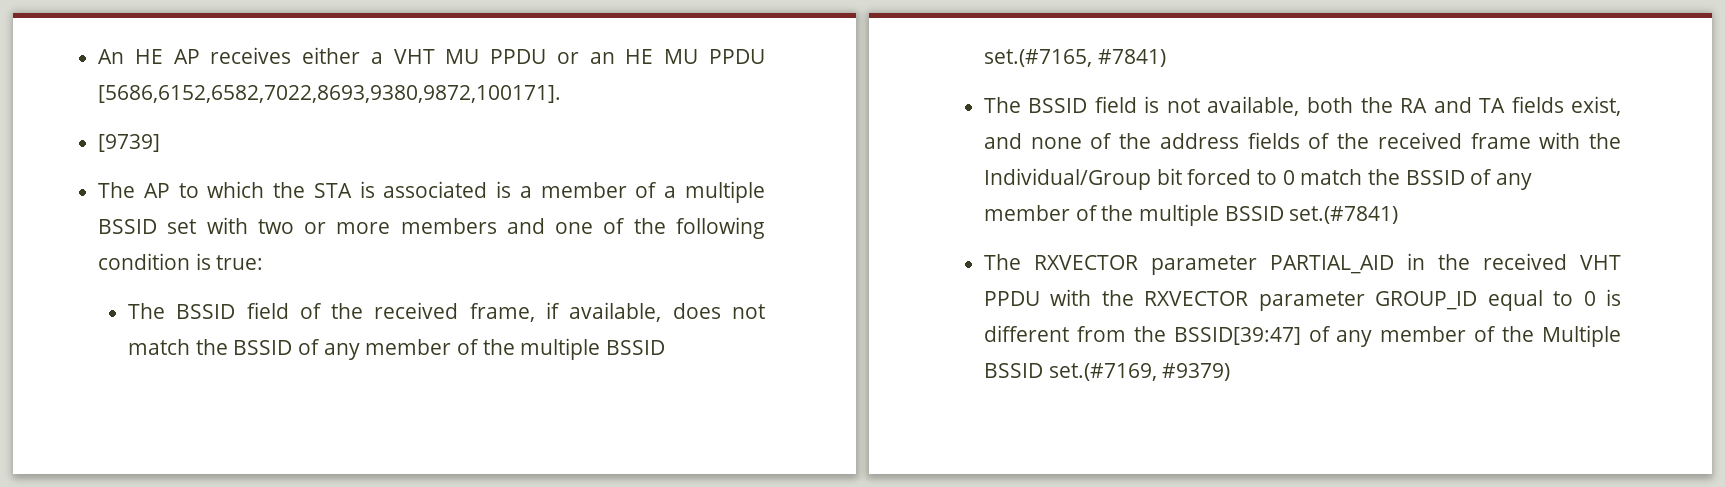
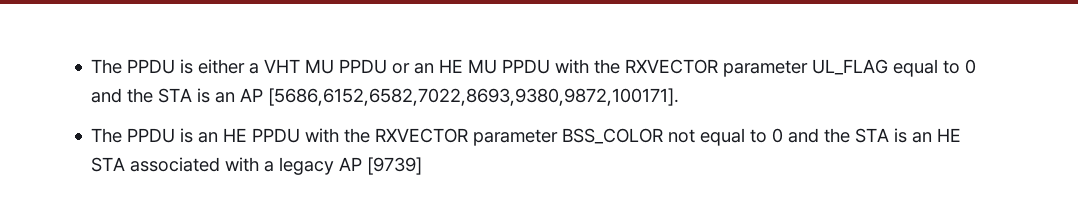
- An HE AP receives either a VHT MU PPDU or an HE MU PPDU [5686,6152,6582,7022,8693,9380,9872,100171].
- [9739]
- The AP to which the STA is associated is a member of a multiple BSSID set with two or more members and one of the following condition is true:
- The BSSID field of the received frame, if available, does not match the BSSID of any member of the multiple BSSID set.(#7165, #7841)
- The BSSID field is not available, both the RA and TA fields exist, and none of the address fields of the received frame with the Individual/Group bit forced to 0 match the BSSID of any member of the multiple BSSID set.(#7841)
- The RXVECTOR parameter PARTIAL_AID in the received VHT PPDU with the RXVECTOR parameter GROUP_ID equal to 0 is different from the BSSID[39:47] of any member of the Multiple BSSID set.(#7169, #9379)
+ The PPDU is either a VHT MU PPDU or an HE MU PPDU with the RXVECTOR parameter UL_FLAG equal to 0 and the STA is an AP [5686,6152,6582,7022,8693,9380,9872,100171].
+ The PPDU is an HE PPDU with the RXVECTOR parameter BSS_COLOR not equal to 0 and the STA is an HE STA associated with a legacy AP [9739]

